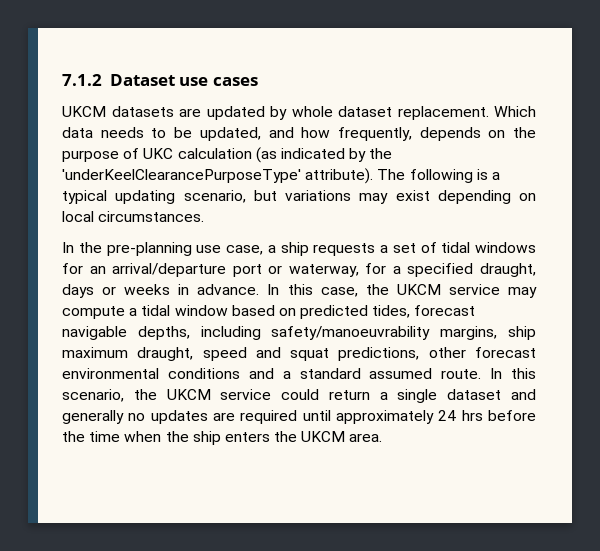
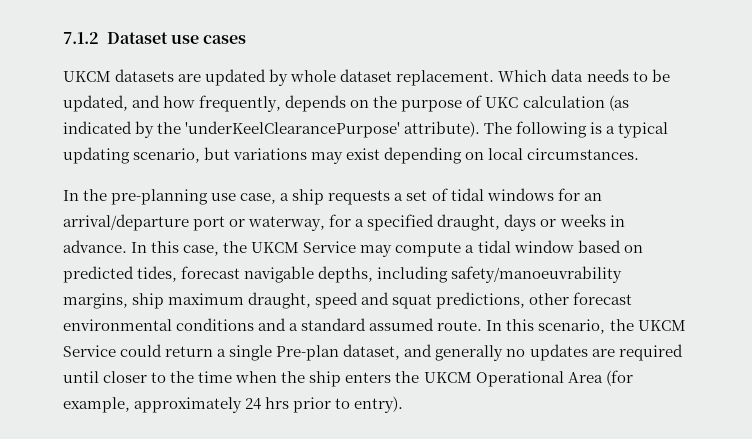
- Which data needs to be updated, and how frequently, depends on the purpose of UKC calculation (as indicated by the 'underKeelClearancePurposeType' attribute).
+ Which data needs to be updated, and how frequently, depends on the purpose of UKC calculation (as indicated by the 'underKeelClearancePurpose' attribute).
- In this case, the UKCM service may compute a tidal window based on predicted tides, forecast navigable depths, including safety/manoeuvrability margins, ship maximum draught, speed and squat predictions, other forecast environmental conditions and a standard assumed route.
+ In this case, the UKCM Service may compute a tidal window based on predicted tides, forecast navigable depths, including safety/manoeuvrability margins, ship maximum draught, speed and squat predictions, other forecast environmental conditions and a standard assumed route.
- In this scenario, the UKCM service could return a single dataset and generally no updates are required until approximately 24 hrs before the time when the ship enters the UKCM area.
+ In this scenario, the UKCM Service could return a single Pre-plan dataset, and generally no updates are required until closer to the time when the ship enters the UKCM Operational Area (for example, approximately 24 hrs prior to entry).

